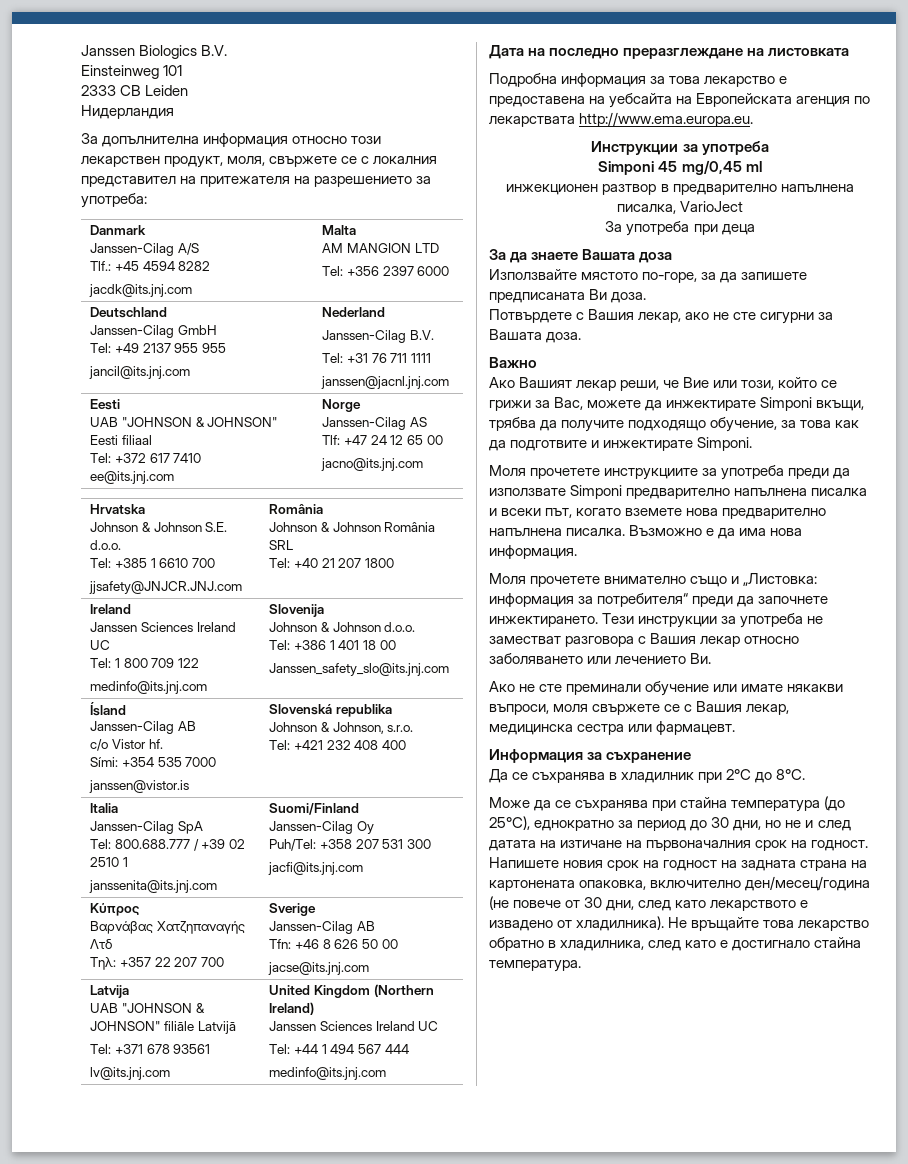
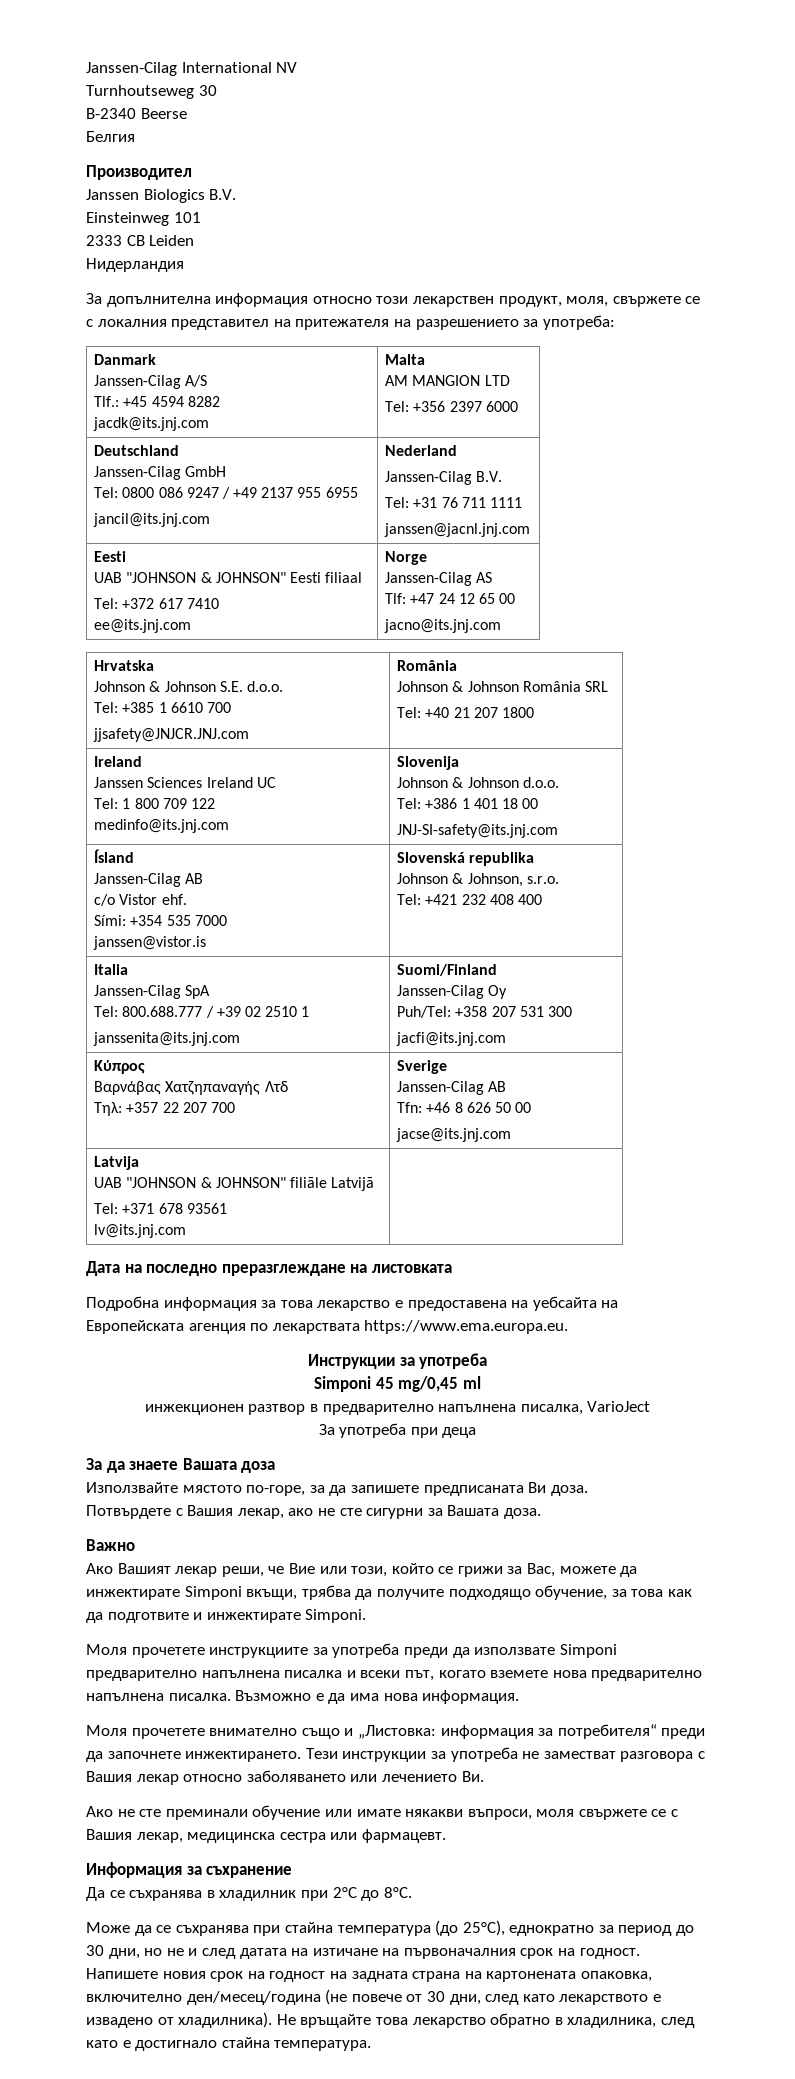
+ Janssen-Cilag International NV
+ Turnhoutseweg 30
+ B-2340 Beerse
+ Белгия
+ Производител
  Deutschland
  Janssen-Cilag GmbH
- Tel: +49 2137 955 955
+ Tel: 0800 086 9247 / +49 2137 955 6955
  Hrvatska
  Johnson & Johnson S.E. d.o.o.
  Tel: +385 1 6610 700
  jjsafety@JNJCR.JNJ.com | România
  Johnson & Johnson România SRL
  Tel: +40 21 207 1800
  Ireland
  Janssen Sciences Ireland UC
  Tel: 1 800 709 122
  medinfo@its.jnj.com | Slovenija
  Johnson & Johnson d.o.o.
  Tel: +386 1 401 18 00
- Janssen_safety_slo@its.jnj.com
+ JNJ-SI-safety@its.jnj.com
  Ísland
  Janssen-Cilag AB
- c/o Vistor hf.
+ c/o Vistor ehf.
  Latvija
  UAB "JOHNSON & JOHNSON" filiāle Latvijā
  Tel: +371 678 93561
- lv@its.jnj.com | United Kingdom (Northern Ireland)
- Janssen Sciences Ireland UC
- Tel: +44 1 494 567 444
- medinfo@its.jnj.com
+ lv@its.jnj.com |
- Подробна информация за това лекарство е предоставена на уебсайта на Европейската агенция по лекарствата http://www.ema.europa.eu.
+ Подробна информация за това лекарство е предоставена на уебсайта на Европейската агенция по лекарствата https://www.ema.europa.eu.

